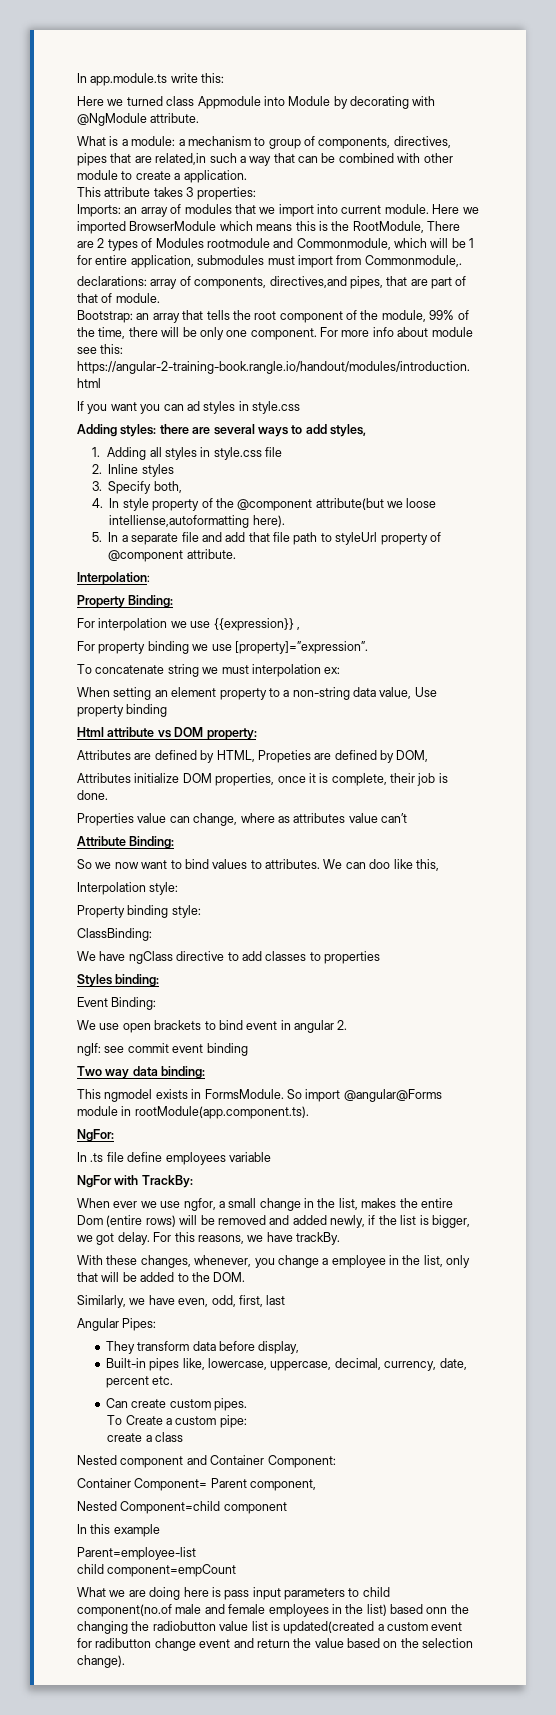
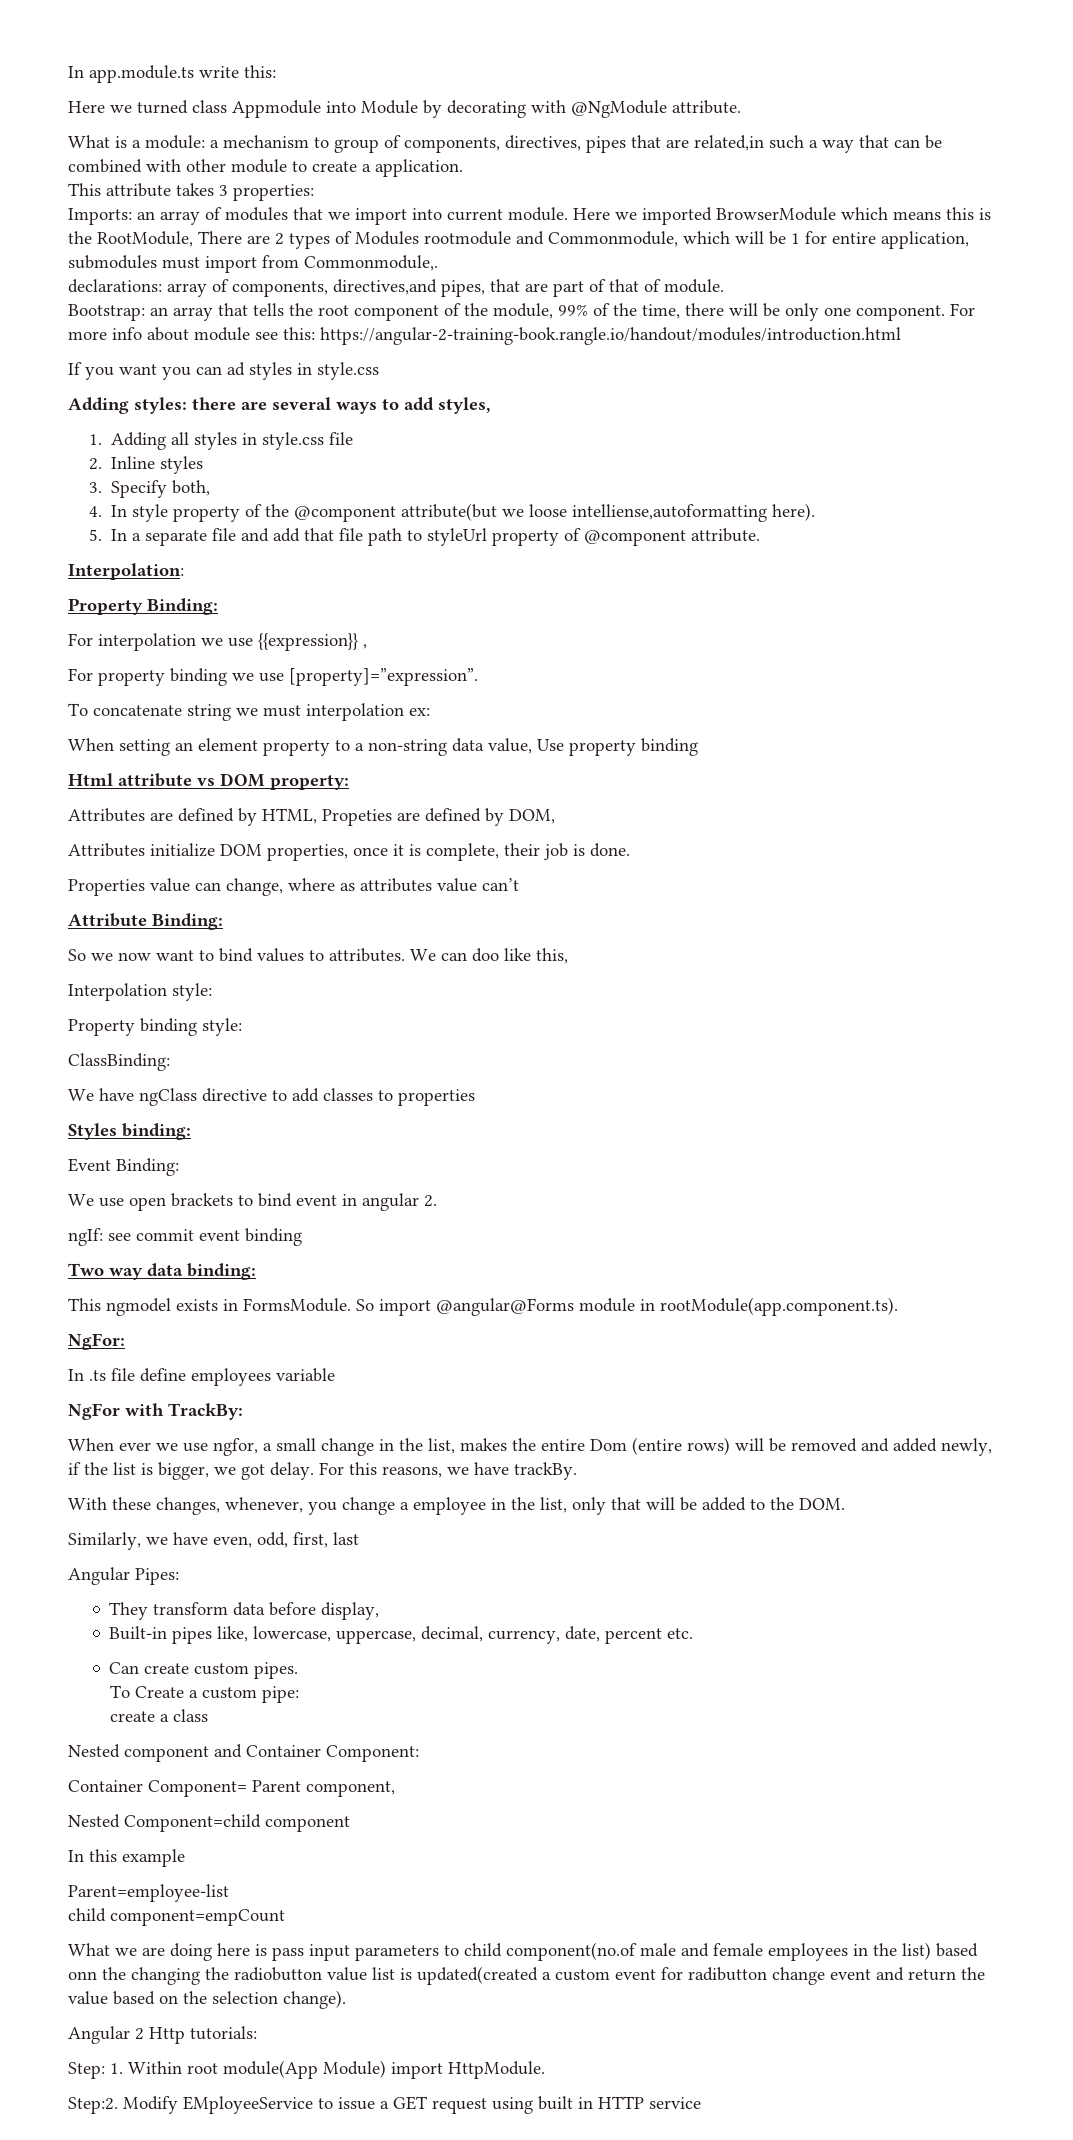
+ Angular 2 Http tutorials:
+ Step: 1. Within root module(App Module) import HttpModule.
+ Step:2. Modify EMployeeService to issue a GET request using built in HTTP service

